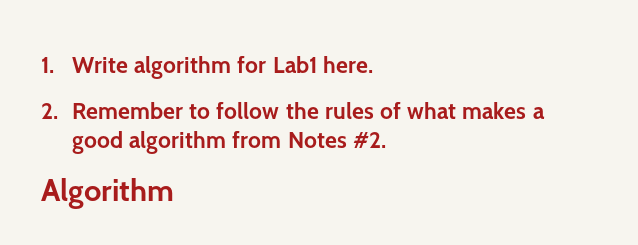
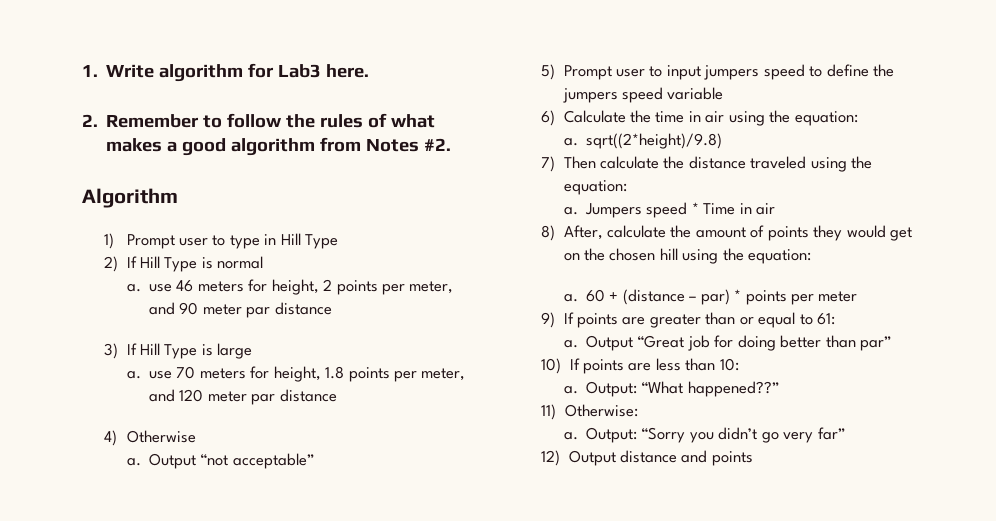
- 1. Write algorithm for Lab1 here.
+ 1. Write algorithm for Lab3 here.
+ 1) Prompt user to type in Hill Type
+ 2) If Hill Type is normal
+ a. use 46 meters for height, 2 points per meter, and 90 meter par distance
+ 3) If Hill Type is large
+ a. use 70 meters for height, 1.8 points per meter, and 120 meter par distance
+ 4) Otherwise
+ a. Output “not acceptable”
+ 5) Prompt user to input jumpers speed to define the jumpers speed variable
+ 6) Calculate the time in air using the equation:
+ a. sqrt((2*height)/9.8)
+ 7) Then calculate the distance traveled using the equation:
+ a. Jumpers speed * Time in air
+ 8) After, calculate the amount of points they would get on the chosen hill using the equation:
+ a. 60 + (distance – par) * points per meter
+ 9) If points are greater than or equal to 61:
+ a. Output “Great job for doing better than par”
+ 10) If points are less than 10:
+ a. Output: “What happened??”
+ 11) Otherwise:
+ a. Output: “Sorry you didn’t go very far”
+ 12) Output distance and points

